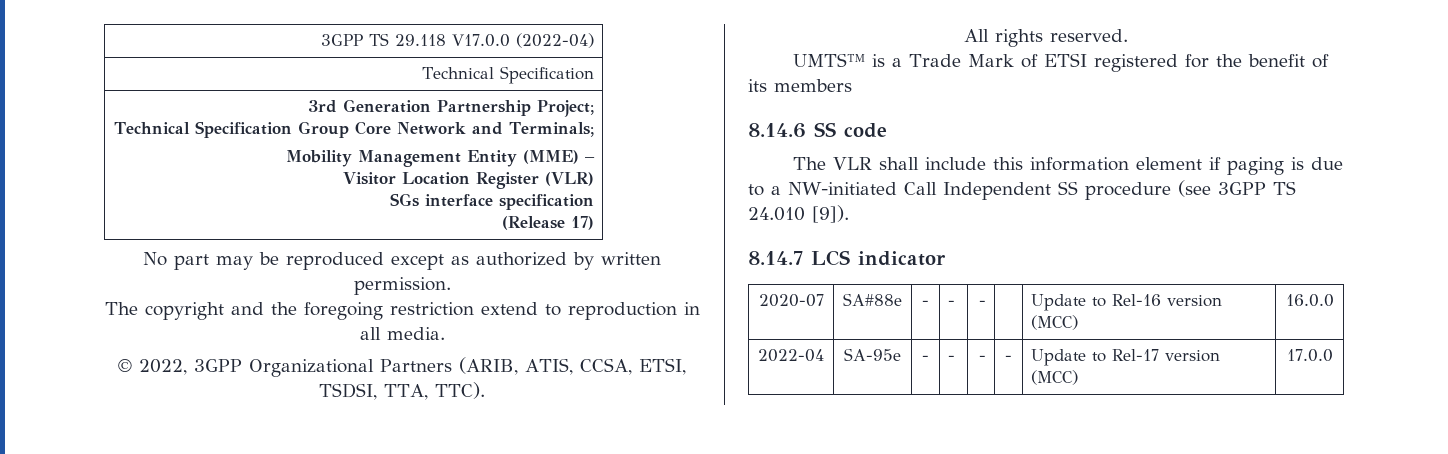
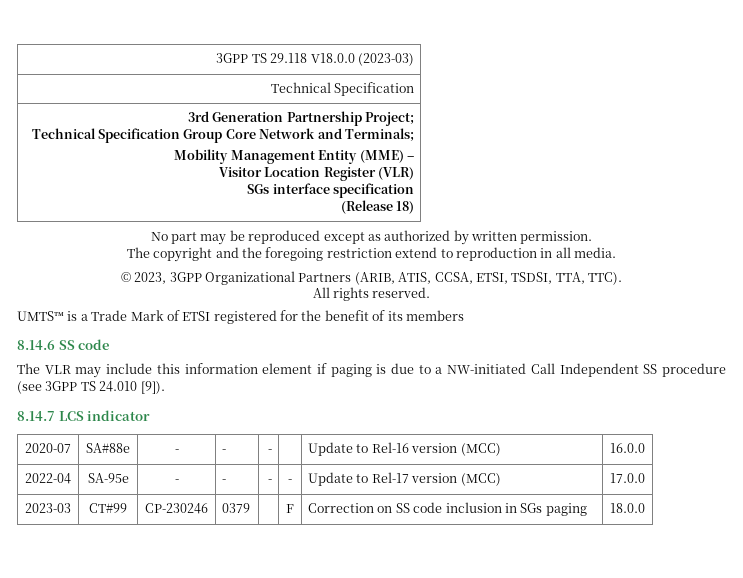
- 3GPP TS 29.118 V17.0.0 (2022-04)
+ 3GPP TS 29.118 V18.0.0 (2023-03)
  3rd Generation Partnership Project;
  Technical Specification Group Core Network and Terminals;
  Mobility Management Entity (MME) –
  Visitor Location Register (VLR)
  SGs interface specification
- (Release 17)
+ (Release 18)
- © 2022, 3GPP Organizational Partners (ARIB, ATIS, CCSA, ETSI, TSDSI, TTA, TTC).
+ © 2023, 3GPP Organizational Partners (ARIB, ATIS, CCSA, ETSI, TSDSI, TTA, TTC).
- The VLR shall include this information element if paging is due to a NW-initiated Call Independent SS procedure (see 3GPP TS 24.010 [9]).
+ The VLR may include this information element if paging is due to a NW-initiated Call Independent SS procedure (see 3GPP TS 24.010 [9]).
+ 2023-03 | CT#99 | CP-230246 | 0379 | | F | Correction on SS code inclusion in SGs paging | 18.0.0

